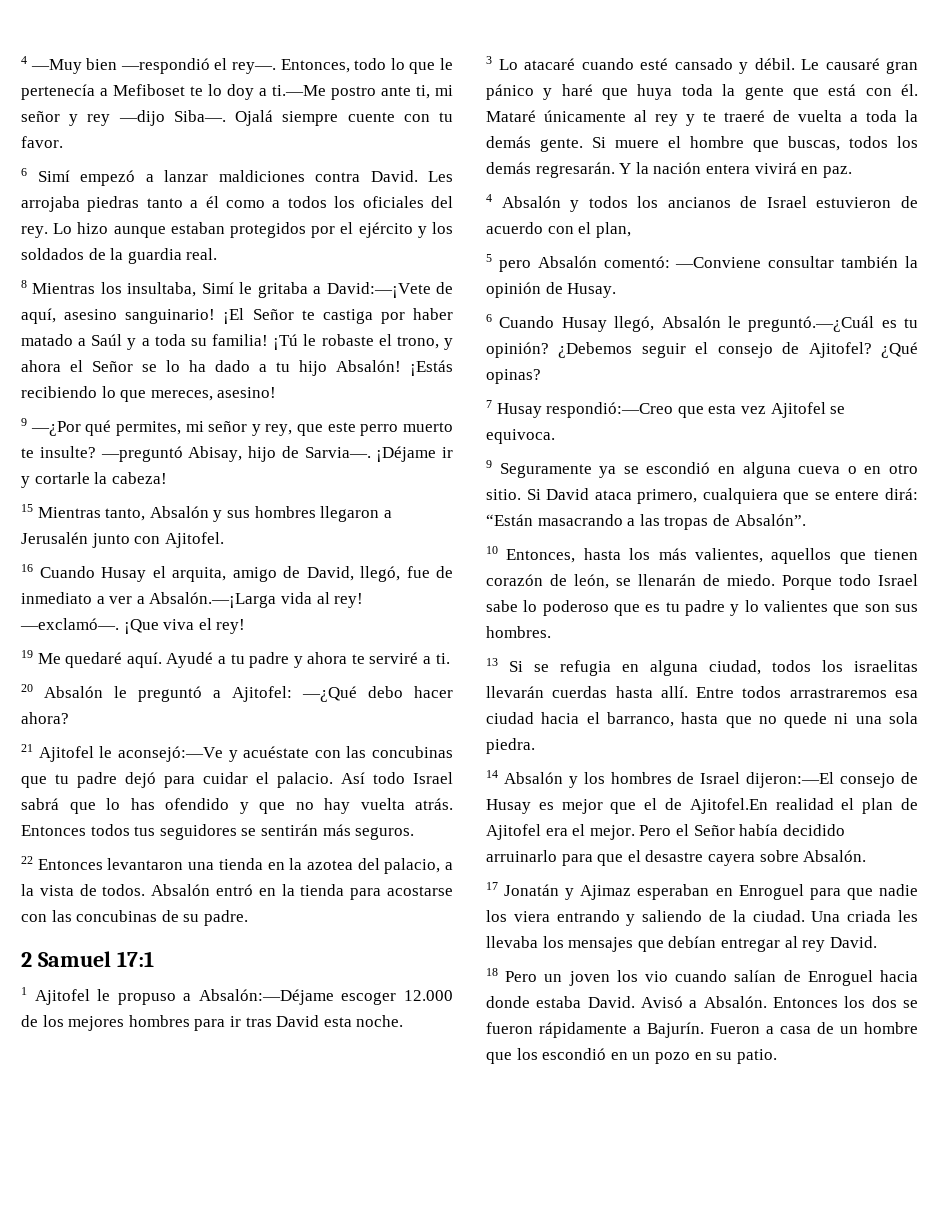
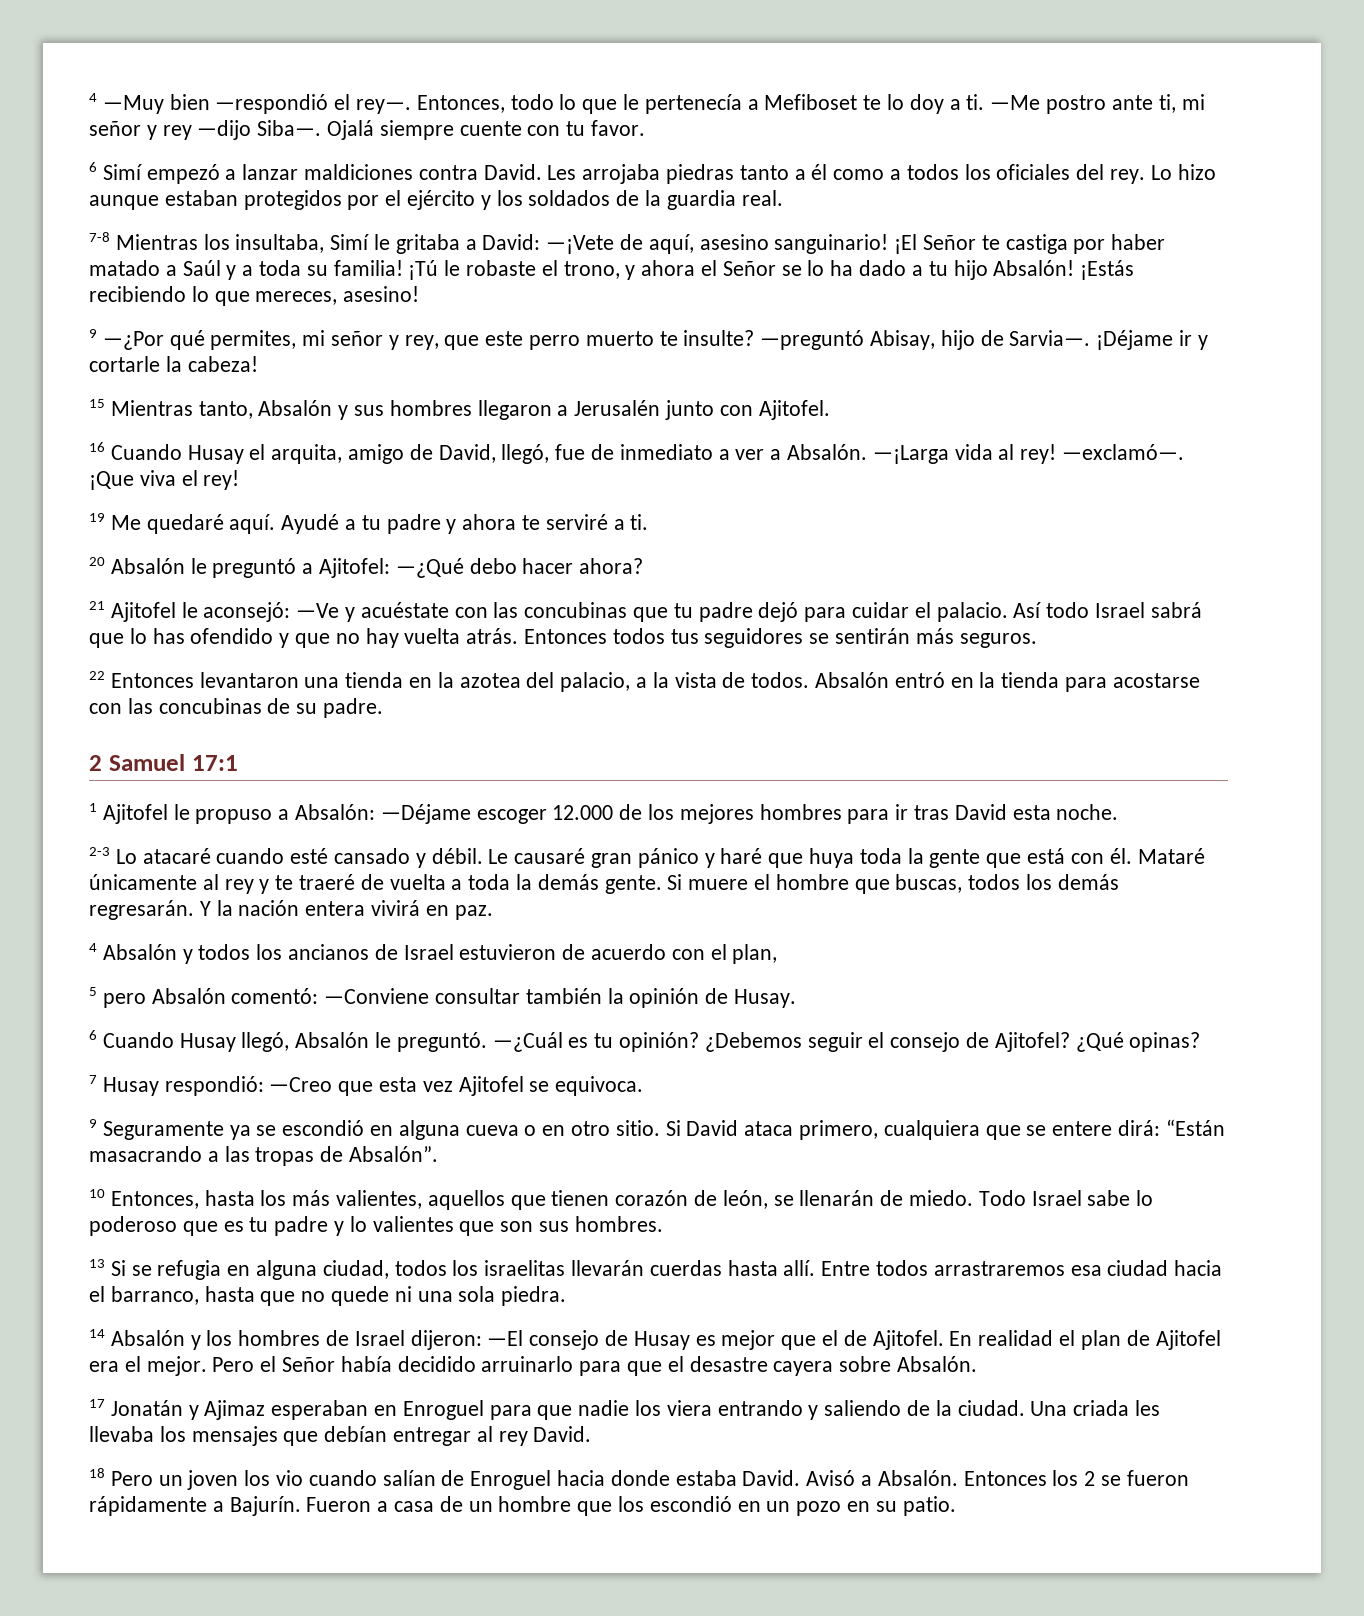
- Entonces, todo lo que le pertenecía a Mefiboset te lo doy a ti.—Me postro ante ti, mi señor y rey —dijo Siba—.
+ Entonces, todo lo que le pertenecía a Mefiboset te lo doy a ti. —Me postro ante ti, mi señor y rey —dijo Siba—.
- 8 Mientras los insultaba, Simí le gritaba a David:—¡Vete de aquí, asesino sanguinario!
+ 7-8 Mientras los insultaba, Simí le gritaba a David: —¡Vete de aquí, asesino sanguinario!
- 16 Cuando Husay el arquita, amigo de David, llegó, fue de inmediato a ver a Absalón.—¡Larga vida al rey!
+ 16 Cuando Husay el arquita, amigo de David, llegó, fue de inmediato a ver a Absalón. —¡Larga vida al rey!
- 21 Ajitofel le aconsejó:—Ve y acuéstate con las concubinas que tu padre dejó para cuidar el palacio.
+ 21 Ajitofel le aconsejó: —Ve y acuéstate con las concubinas que tu padre dejó para cuidar el palacio.
- 1 Ajitofel le propuso a Absalón:—Déjame escoger 12.000 de los mejores hombres para ir tras David esta noche.
+ 1 Ajitofel le propuso a Absalón: —Déjame escoger 12.000 de los mejores hombres para ir tras David esta noche.
- 3 Lo atacaré cuando esté cansado y débil.
+ 2-3 Lo atacaré cuando esté cansado y débil.
- 6 Cuando Husay llegó, Absalón le preguntó.—¿Cuál es tu opinión?
+ 6 Cuando Husay llegó, Absalón le preguntó. —¿Cuál es tu opinión?
- 7 Husay respondió:—Creo que esta vez Ajitofel se equivoca.
+ 7 Husay respondió: —Creo que esta vez Ajitofel se equivoca.
- Porque todo Israel sabe lo poderoso que es tu padre y lo valientes que son sus hombres.
+ Todo Israel sabe lo poderoso que es tu padre y lo valientes que son sus hombres.
- 14 Absalón y los hombres de Israel dijeron:—El consejo de Husay es mejor que el de Ajitofel.En realidad el plan de Ajitofel era el mejor.
+ 14 Absalón y los hombres de Israel dijeron: —El consejo de Husay es mejor que el de Ajitofel. En realidad el plan de Ajitofel era el mejor.
- Entonces los dos se fueron rápidamente a Bajurín.
+ Entonces los 2 se fueron rápidamente a Bajurín.

